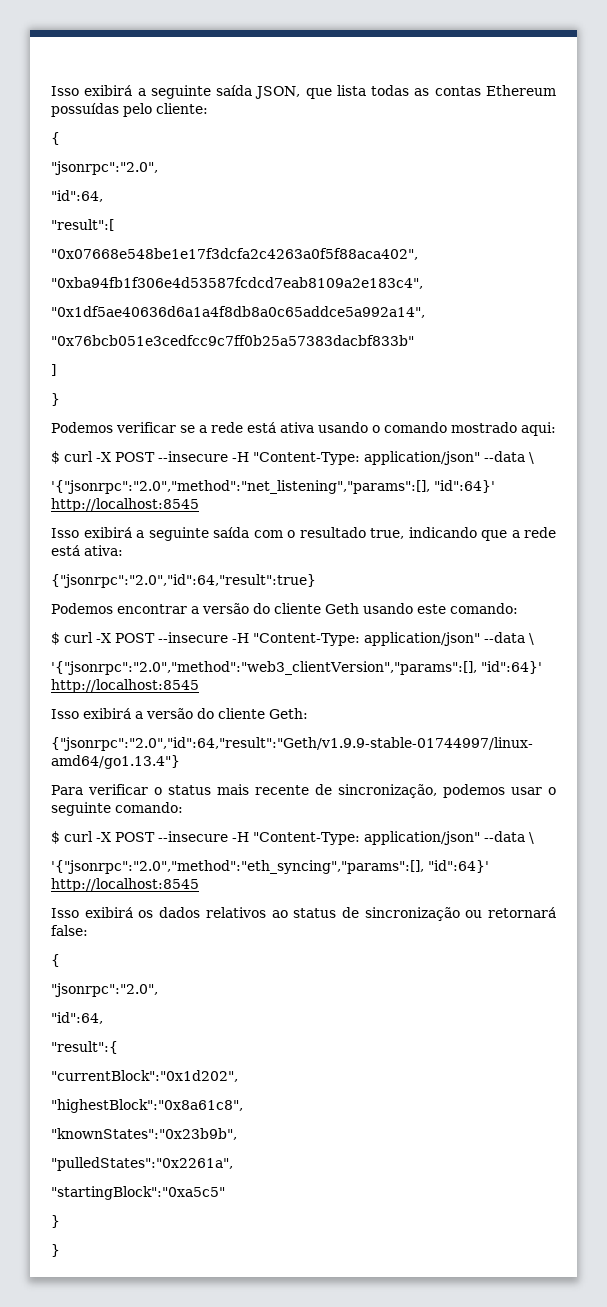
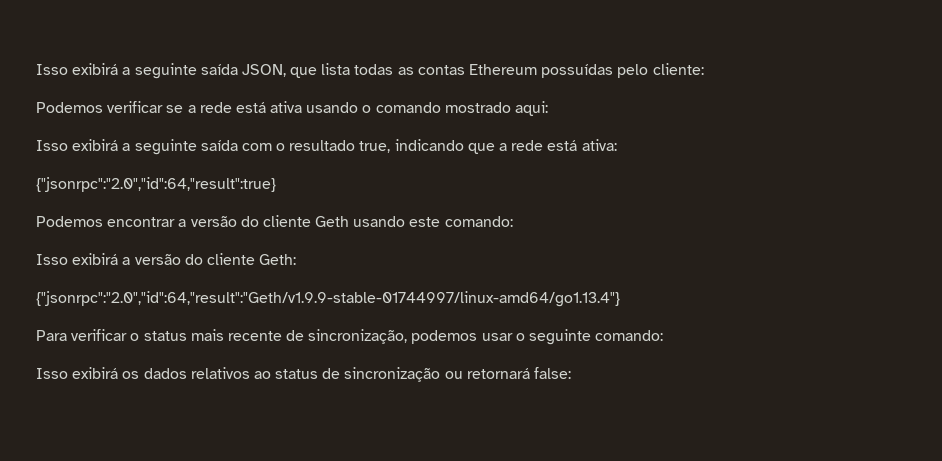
  Isso exibirá a seguinte saída JSON, que lista todas as contas Ethereum possuídas pelo cliente:
- {
- "jsonrpc":"2.0",
- "id":64,
- "result":[
- "0x07668e548be1e17f3dcfa2c4263a0f5f88aca402",
- "0xba94fb1f306e4d53587fcdcd7eab8109a2e183c4",
- "0x1df5ae40636d6a1a4f8db8a0c65addce5a992a14",
- "0x76bcb051e3cedfcc9c7ff0b25a57383dacbf833b"
- ]
- }
  Podemos verificar se a rede está ativa usando o comando mostrado aqui:
- $ curl -X POST --insecure -H "Content-Type: application/json" --data \
- '{"jsonrpc":"2.0","method":"net_listening","params":[], "id":64}' http://localhost:8545
  Podemos encontrar a versão do cliente Geth usando este comando:
- $ curl -X POST --insecure -H "Content-Type: application/json" --data \
- '{"jsonrpc":"2.0","method":"web3_clientVersion","params":[], "id":64}' http://localhost:8545
  Para verificar o status mais recente de sincronização, podemos usar o seguinte comando:
- $ curl -X POST --insecure -H "Content-Type: application/json" --data \
- '{"jsonrpc":"2.0","method":"eth_syncing","params":[], "id":64}' http://localhost:8545
  Isso exibirá os dados relativos ao status de sincronização ou retornará false:
- {
- "jsonrpc":"2.0",
- "id":64,
- "result":{
- "currentBlock":"0x1d202",
- "highestBlock":"0x8a61c8",
- "knownStates":"0x23b9b",
- "pulledStates":"0x2261a",
- "startingBlock":"0xa5c5"
- }
- }

